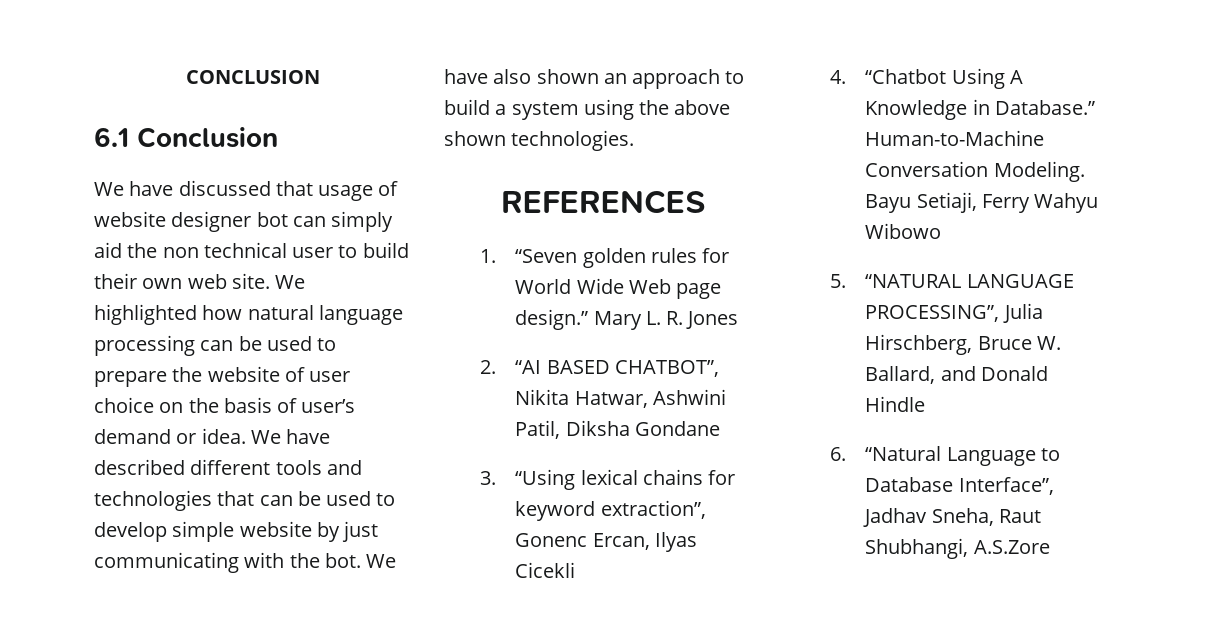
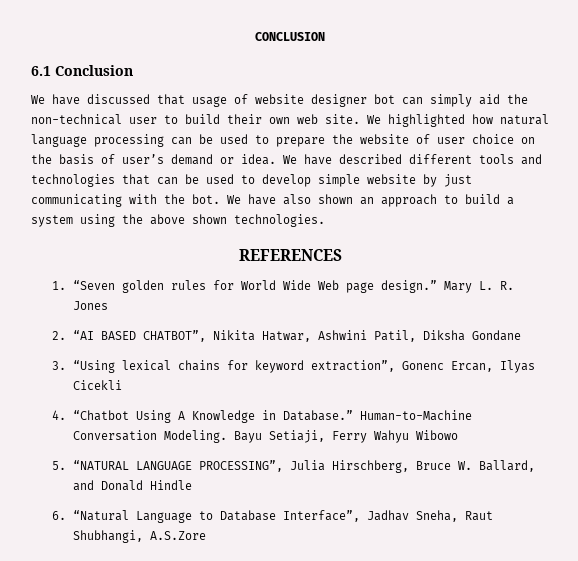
- We have discussed that usage of website designer bot can simply aid the non technical user to build their own web site.
+ We have discussed that usage of website designer bot can simply aid the non-technical user to build their own web site.

